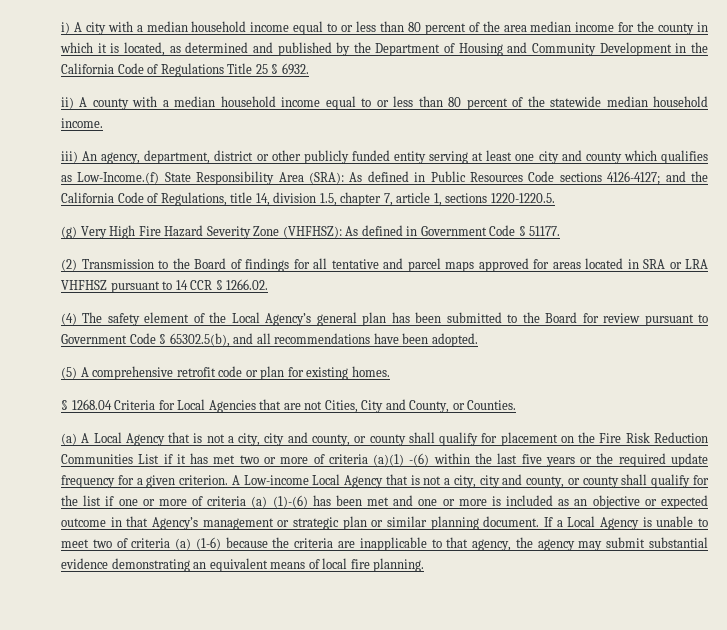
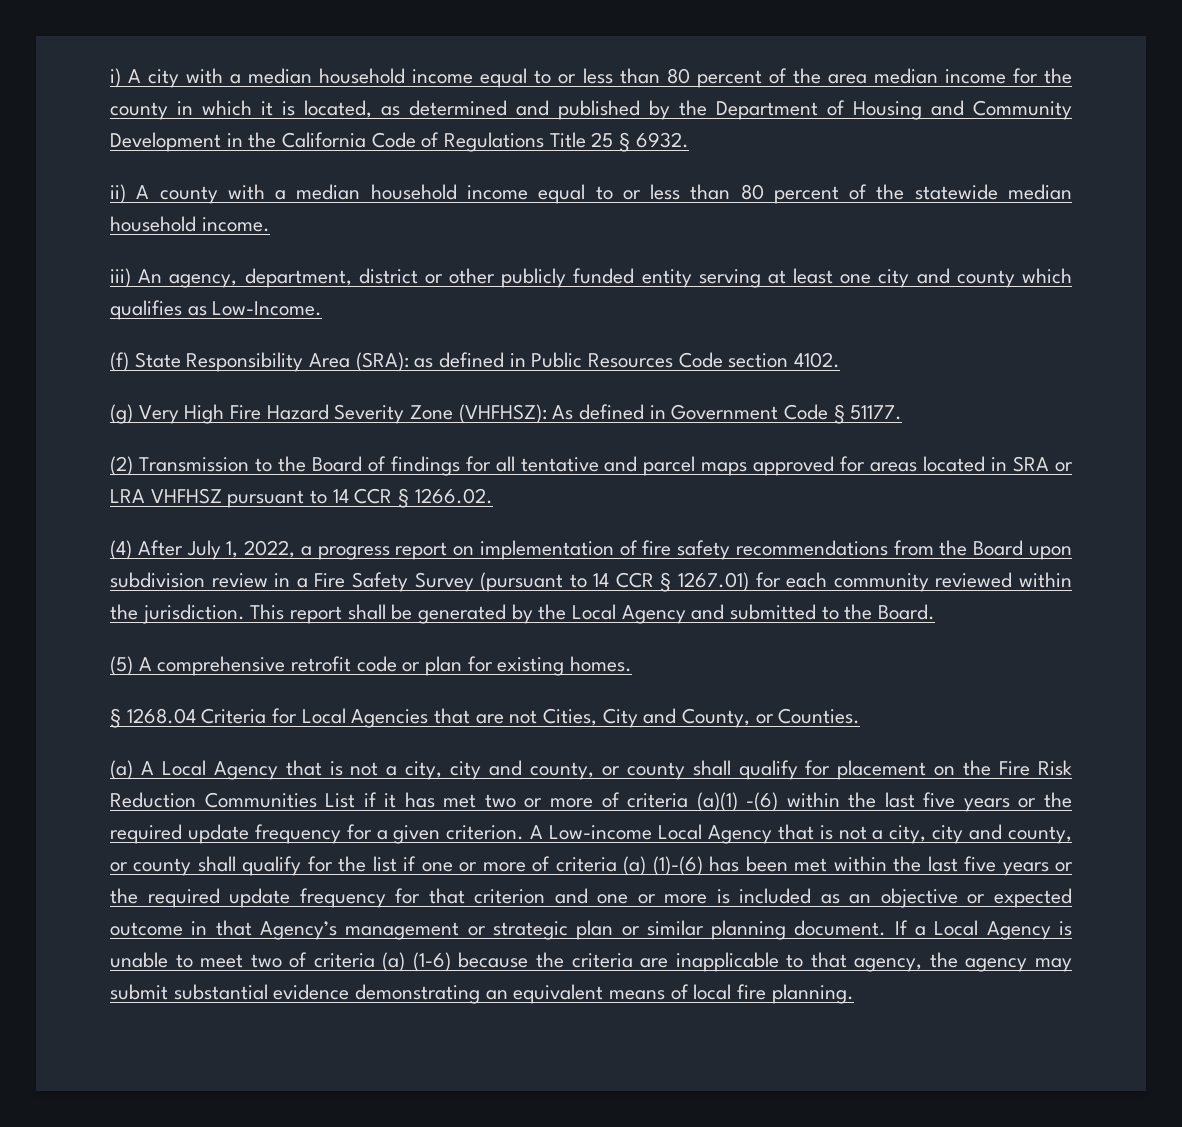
- iii) An agency, department, district or other publicly funded entity serving at least one city and county which qualifies as Low-Income.(f) State Responsibility Area (SRA): As defined in Public Resources Code sections 4126-4127; and the California Code of Regulations, title 14, division 1.5, chapter 7, article 1, sections 1220-1220.5.
+ iii) An agency, department, district or other publicly funded entity serving at least one city and county which qualifies as Low-Income.
+ (f) State Responsibility Area (SRA): as defined in Public Resources Code section 4102.
- (4) The safety element of the Local Agency’s general plan has been submitted to the Board for review pursuant to Government Code § 65302.5(b), and all recommendations have been adopted.
+ (4) After July 1, 2022, a progress report on implementation of fire safety recommendations from the Board upon subdivision review in a Fire Safety Survey (pursuant to 14 CCR § 1267.01) for each community reviewed within the jurisdiction. This report shall be generated by the Local Agency and submitted to the Board.
- A Low-income Local Agency that is not a city, city and county, or county shall qualify for the list if one or more of criteria (a) (1)-(6) has been met and one or more is included as an objective or expected outcome in that Agency’s management or strategic plan or similar planning document.
+ A Low-income Local Agency that is not a city, city and county, or county shall qualify for the list if one or more of criteria (a) (1)-(6) has been met within the last five years or the required update frequency for that criterion and one or more is included as an objective or expected outcome in that Agency’s management or strategic plan or similar planning document.

